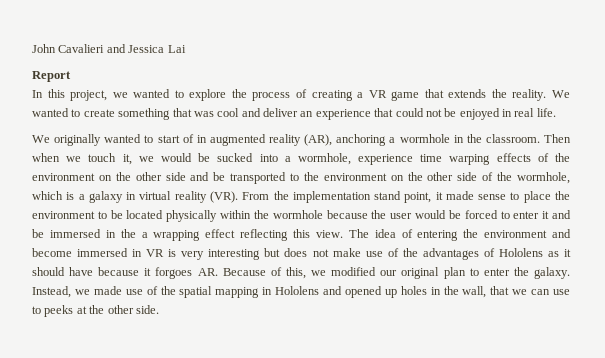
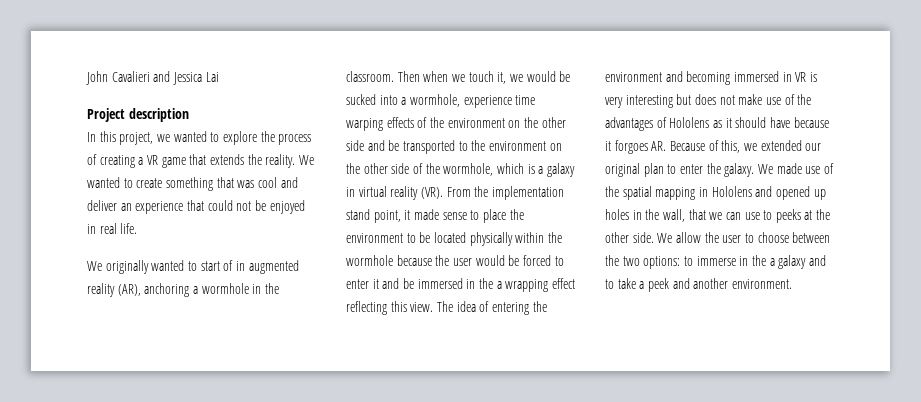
- Report
+ Project description
- The idea of entering the environment and become immersed in VR is very interesting but does not make use of the advantages of Hololens as it should have because it forgoes AR. Because of this, we modified our original plan to enter the galaxy.
+ The idea of entering the environment and becoming immersed in VR is very interesting but does not make use of the advantages of Hololens as it should have because it forgoes AR. Because of this, we extended our original plan to enter the galaxy.
- Instead, we made use of the spatial mapping in Hololens and opened up holes in the wall, that we can use to peeks at the other side.
+ We made use of the spatial mapping in Hololens and opened up holes in the wall, that we can use to peeks at the other side.
+ We allow the user to choose between the two options: to immerse in the a galaxy and to take a peek and another environment.

